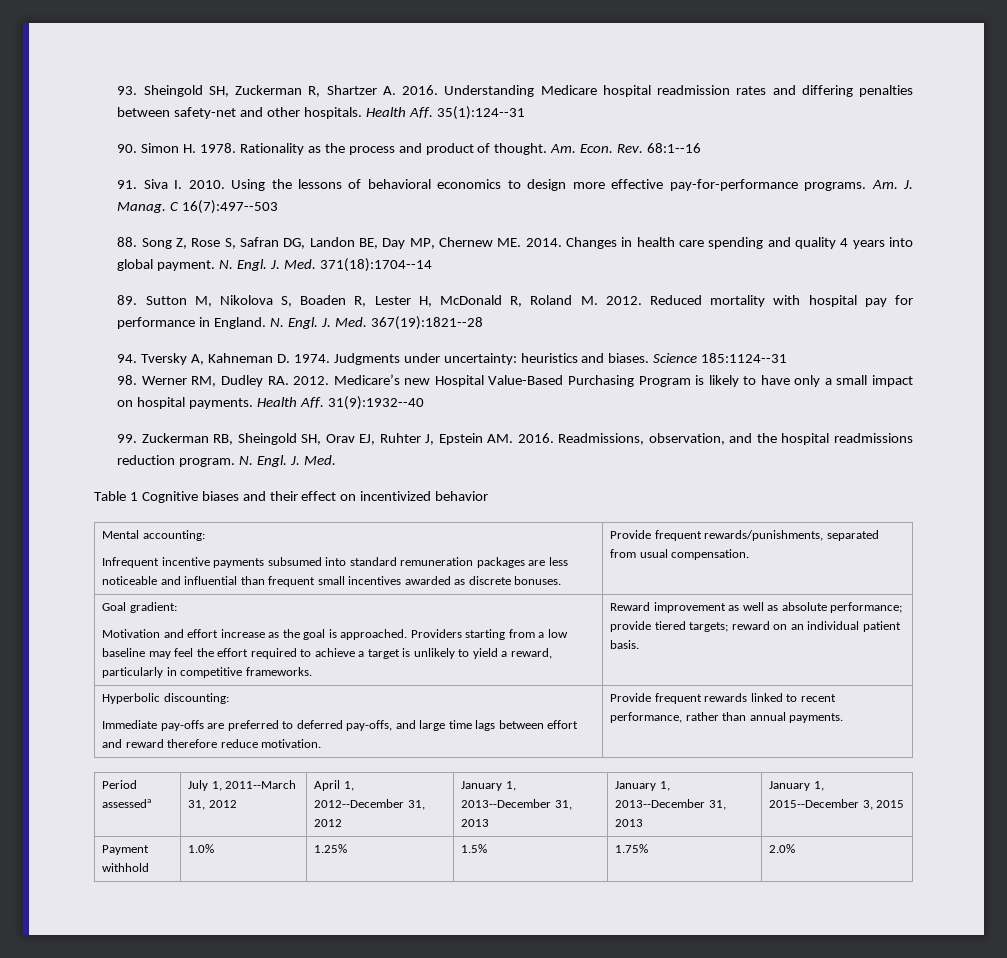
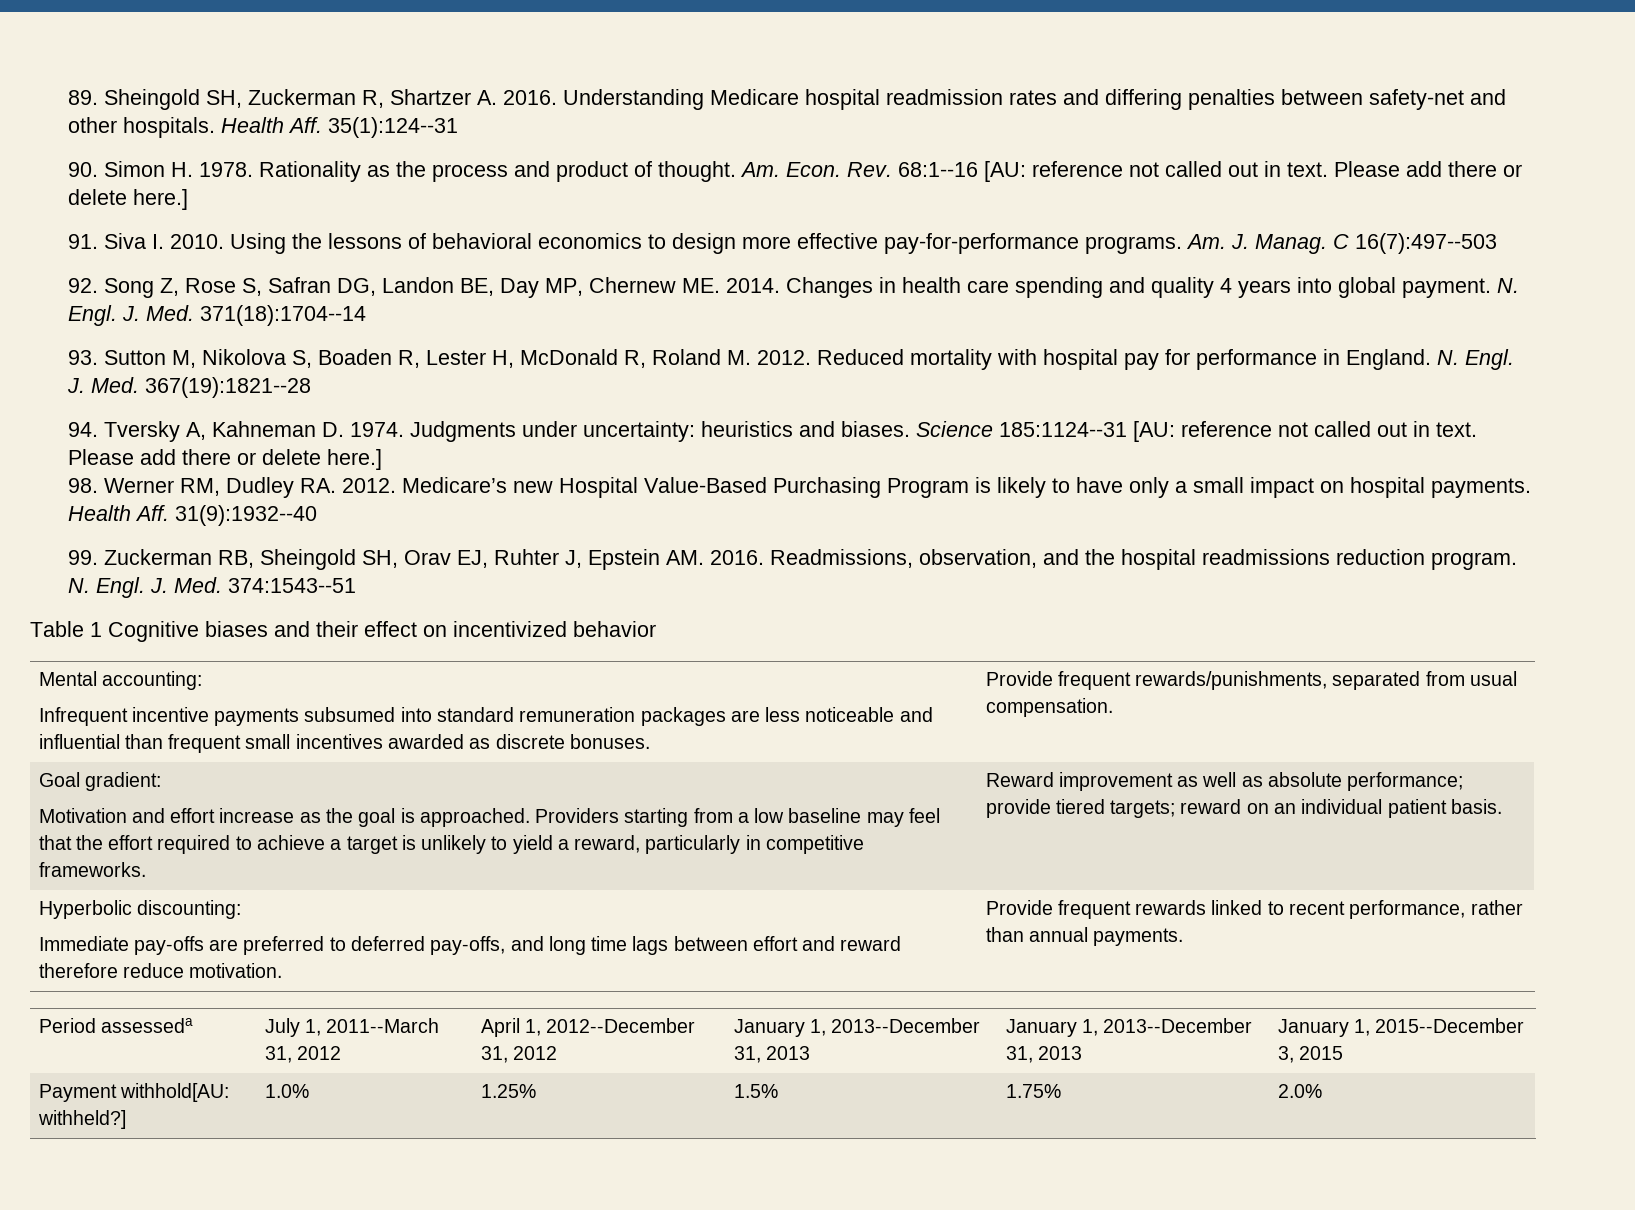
- 93. Sheingold SH, Zuckerman R, Shartzer A. 2016.
+ 89. Sheingold SH, Zuckerman R, Shartzer A. 2016.
- Rev. 68:1--16
+ Rev. 68:1--16 [AU: reference not called out in text. Please add there or delete here.]
- 88. Song Z, Rose S, Safran DG, Landon BE, Day MP, Chernew ME. 2014.
+ 92. Song Z, Rose S, Safran DG, Landon BE, Day MP, Chernew ME. 2014.
- 89. Sutton M, Nikolova S, Boaden R, Lester H, McDonald R, Roland M. 2012.
+ 93. Sutton M, Nikolova S, Boaden R, Lester H, McDonald R, Roland M. 2012.
- Science 185:1124--31
+ Science 185:1124--31 [AU: reference not called out in text. Please add there or delete here.]
- Readmissions, observation, and the hospital readmissions reduction program. N. Engl. J. Med.
+ Readmissions, observation, and the hospital readmissions reduction program. N. Engl. J. Med. 374:1543--51
- Providers starting from a low baseline may feel the effort required to achieve a target is unlikely to yield a reward, particularly in competitive frameworks.
+ Providers starting from a low baseline may feel that the effort required to achieve a target is unlikely to yield a reward, particularly in competitive frameworks.
  Hyperbolic discounting:
- Immediate pay-offs are preferred to deferred pay-offs, and large time lags between effort and reward therefore reduce motivation. | Provide frequent rewards linked to recent performance, rather than annual payments.
+ Immediate pay-offs are preferred to deferred pay-offs, and long time lags between effort and reward therefore reduce motivation. | Provide frequent rewards linked to recent performance, rather than annual payments.
- Payment withhold | 1.0% | 1.25% | 1.5% | 1.75% | 2.0%
+ Payment withhold[AU: withheld?] | 1.0% | 1.25% | 1.5% | 1.75% | 2.0%

